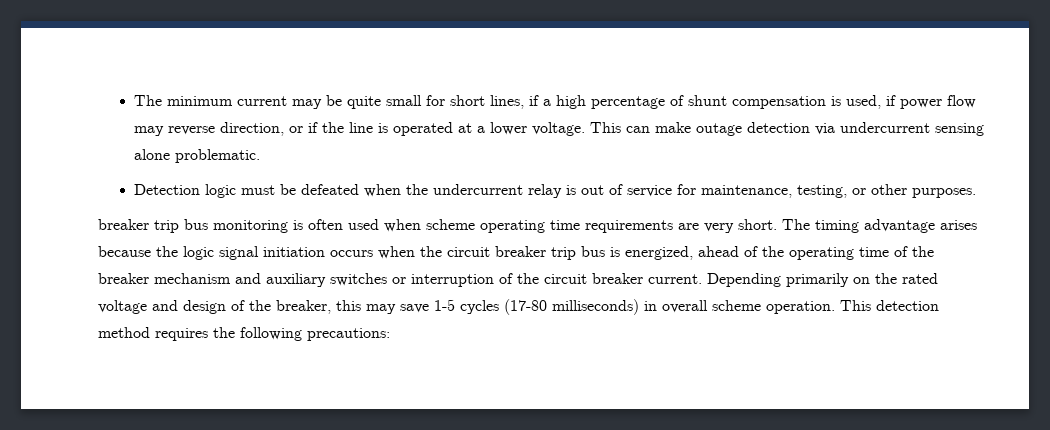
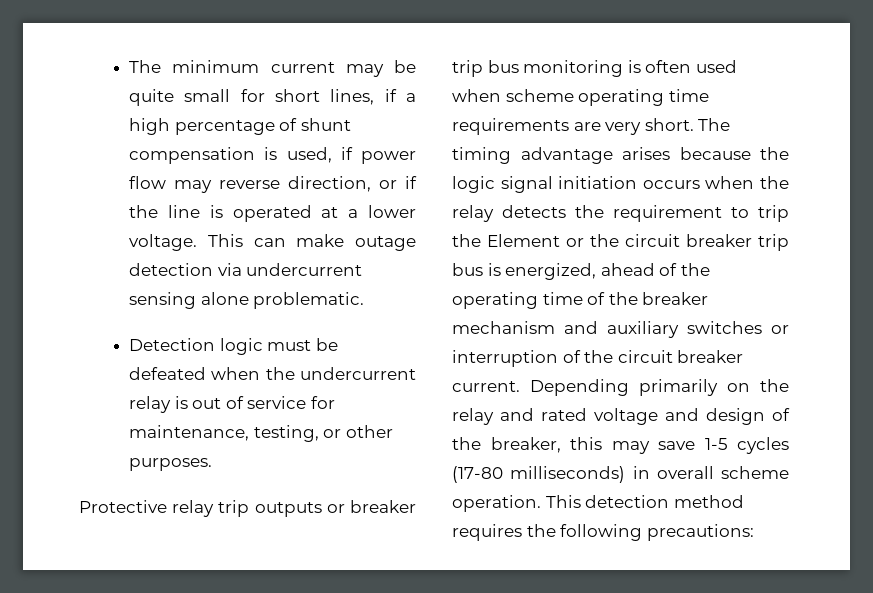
- breaker trip bus monitoring is often used when scheme operating time requirements are very short.
+ Protective relay trip outputs or breaker trip bus monitoring is often used when scheme operating time requirements are very short.
- The timing advantage arises because the logic signal initiation occurs when the circuit breaker trip bus is energized, ahead of the operating time of the breaker mechanism and auxiliary switches or interruption of the circuit breaker current.
+ The timing advantage arises because the logic signal initiation occurs when the relay detects the requirement to trip the Element or the circuit breaker trip bus is energized, ahead of the operating time of the breaker mechanism and auxiliary switches or interruption of the circuit breaker current.
- Depending primarily on the rated voltage and design of the breaker, this may save 1-5 cycles (17-80 milliseconds) in overall scheme operation.
+ Depending primarily on the relay and rated voltage and design of the breaker, this may save 1-5 cycles (17-80 milliseconds) in overall scheme operation.

